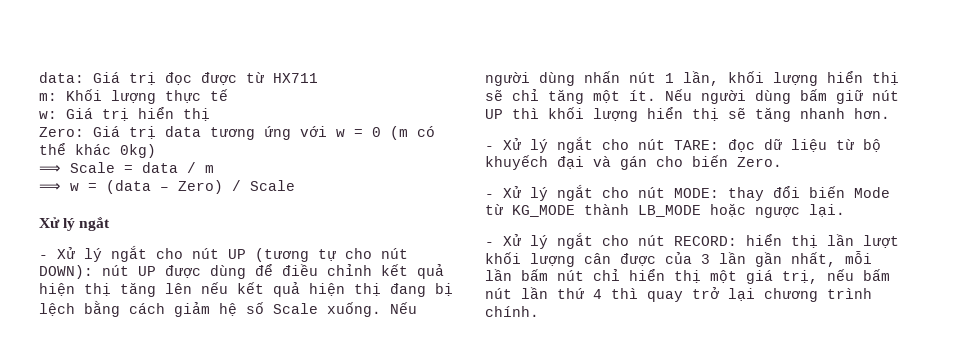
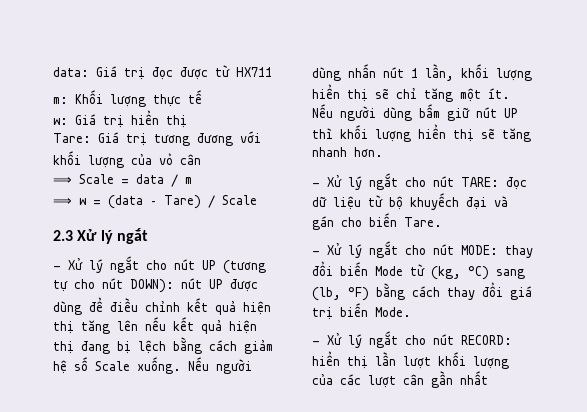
- Zero: Giá trị data tương ứng với w = 0 (m có thể khác 0kg)
+ Tare: Giá trị tương đương với khối lượng của vỏ cân
- ⟹ w = (data – Zero) / Scale
- Xử lý ngắt
+ ⟹ w = (data – Tare) / Scale
+ 2.3 Xử lý ngắt
- - Xử lý ngắt cho nút TARE: đọc dữ liệu từ bộ khuyếch đại và gán cho biến Zero.
+ - Xử lý ngắt cho nút TARE: đọc dữ liệu từ bộ khuyếch đại và gán cho biến Tare.
- - Xử lý ngắt cho nút MODE: thay đổi biến Mode từ KG_MODE thành LB_MODE hoặc ngược lại.
+ - Xử lý ngắt cho nút MODE: thay đổi biến Mode từ (kg, °C) sang (lb, °F) bằng cách thay đổi giá trị biến Mode.
- - Xử lý ngắt cho nút RECORD: hiển thị lần lượt khối lượng cân được của 3 lần gần nhất, mỗi lần bấm nút chỉ hiển thị một giá trị, nếu bấm nút lần thứ 4 thì quay trở lại chương trình chính.
+ - Xử lý ngắt cho nút RECORD: hiển thị lần lượt khối lượng của các lượt cân gần nhất

